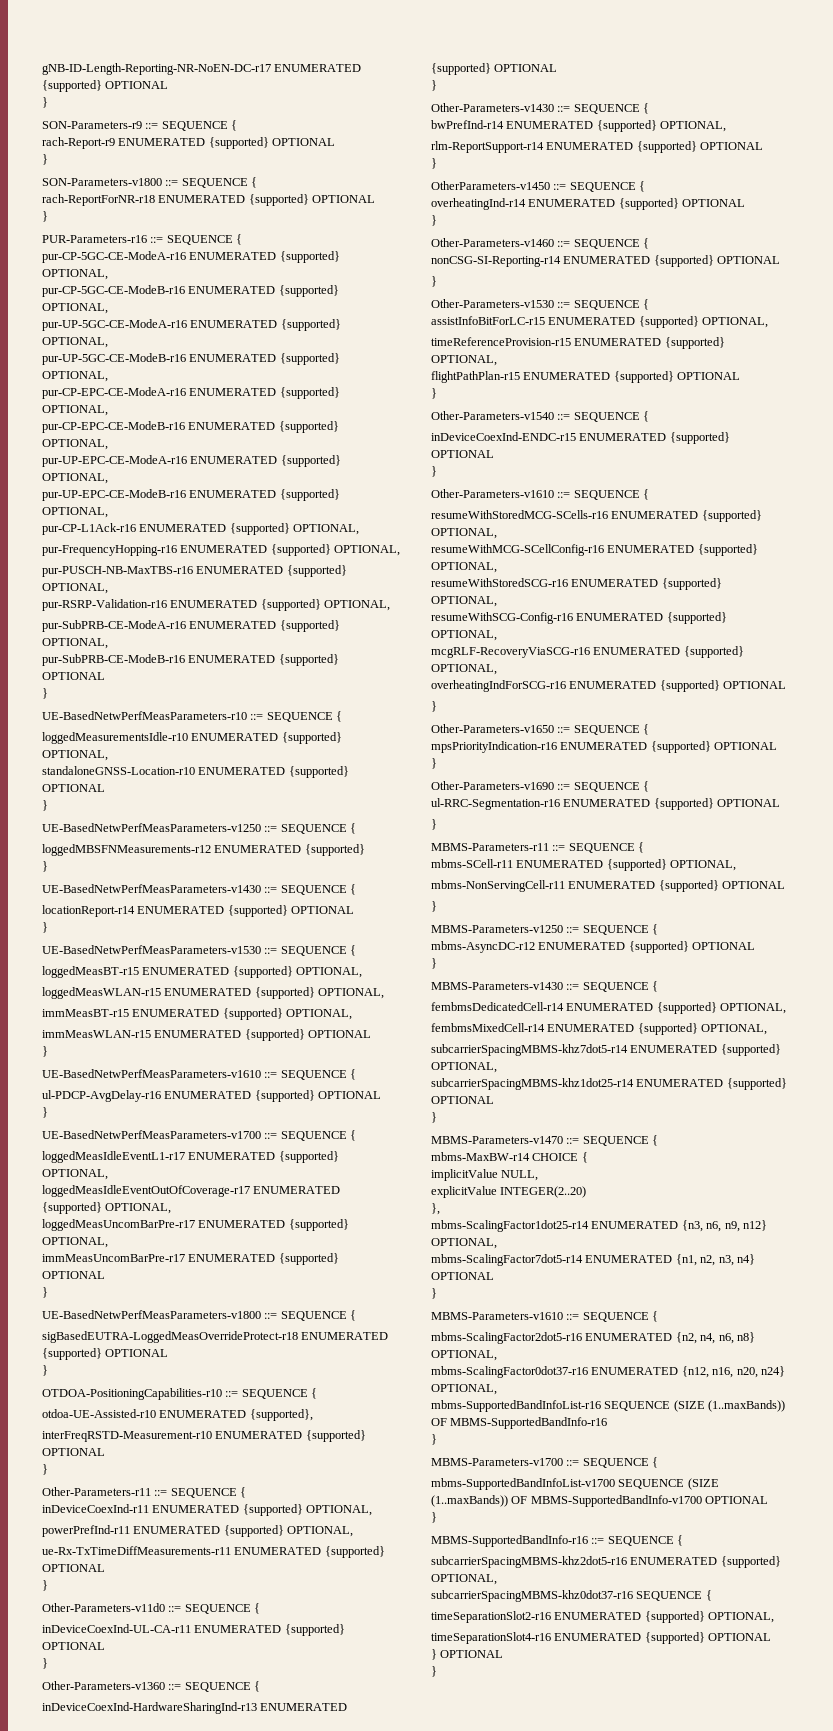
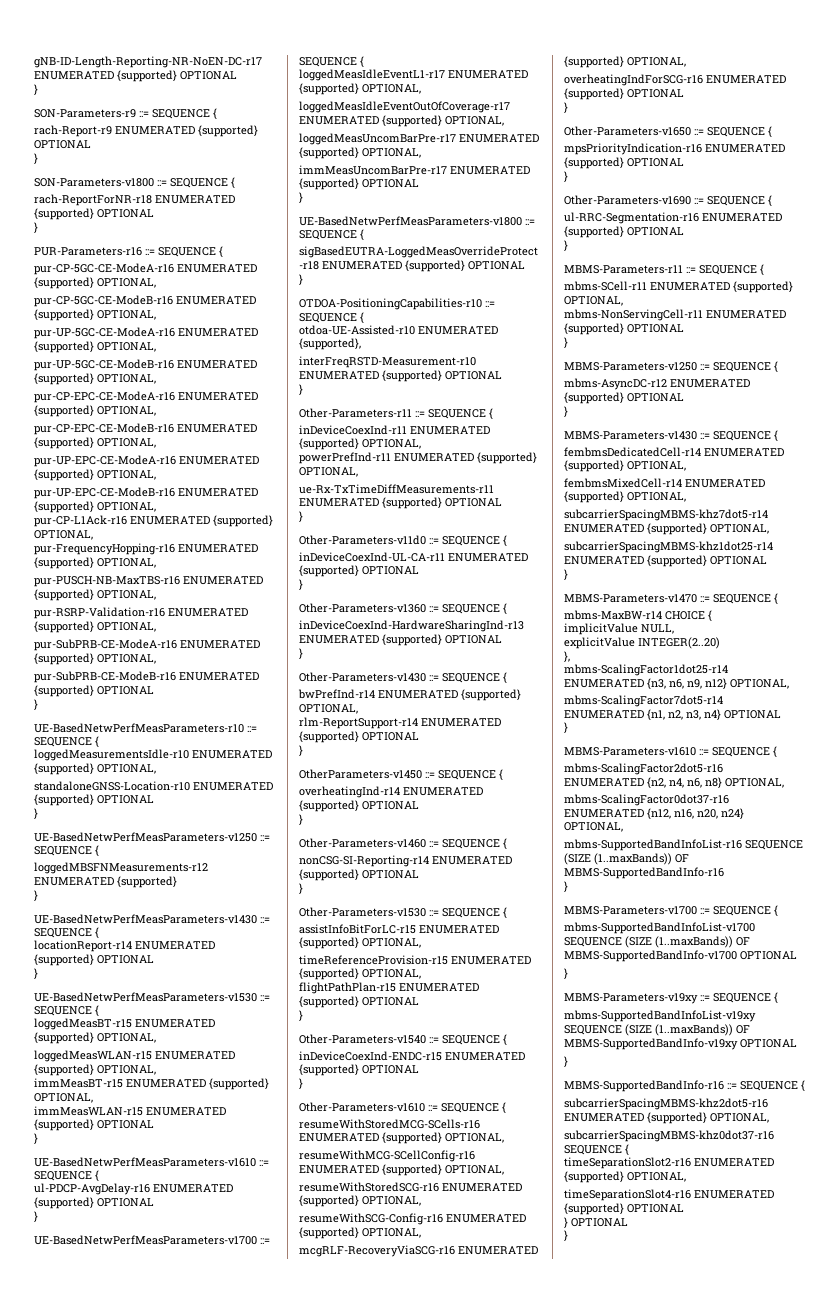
+ MBMS-Parameters-v19xy ::= SEQUENCE {
+ mbms-SupportedBandInfoList-v19xy SEQUENCE (SIZE (1..maxBands)) OF MBMS-SupportedBandInfo-v19xy OPTIONAL
+ }

